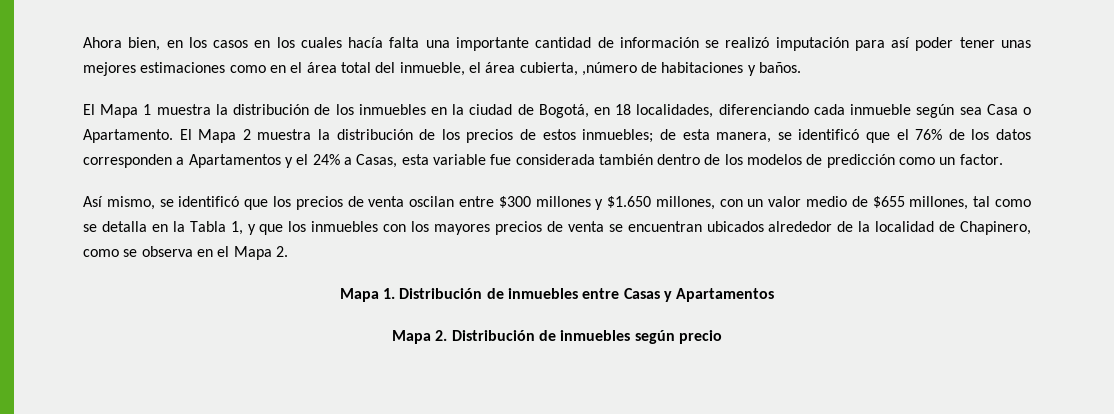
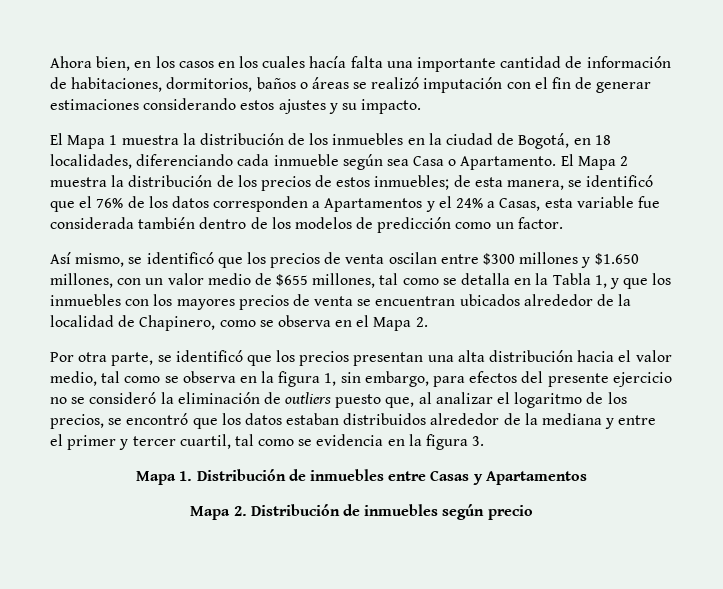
- Ahora bien, en los casos en los cuales hacía falta una importante cantidad de información se realizó imputación para así poder tener unas mejores estimaciones como en el área total del inmueble, el área cubierta, ,número de habitaciones y baños.
+ Ahora bien, en los casos en los cuales hacía falta una importante cantidad de información de habitaciones, dormitorios, baños o áreas se realizó imputación con el fin de generar estimaciones considerando estos ajustes y su impacto.
+ Por otra parte, se identificó que los precios presentan una alta distribución hacia el valor medio, tal como se observa en la figura 1, sin embargo, para efectos del presente ejercicio no se consideró la eliminación de outliers puesto que, al analizar el logaritmo de los precios, se encontró que los datos estaban distribuidos alrededor de la mediana y entre el primer y tercer cuartil, tal como se evidencia en la figura 3.

